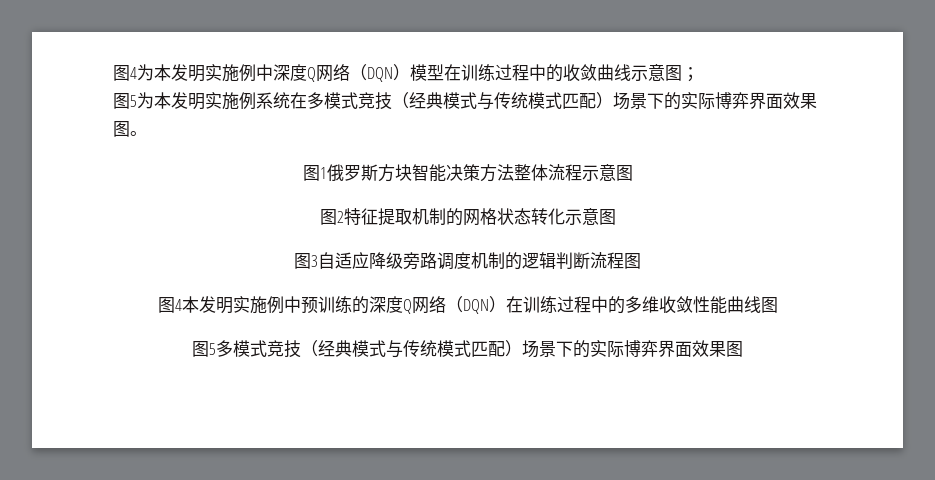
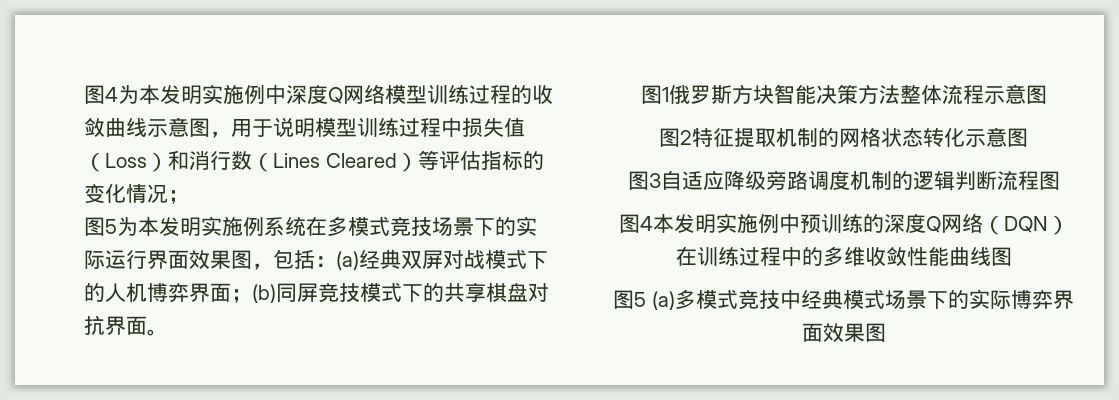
- 图4为本发明实施例中深度Q网络（DQN）模型在训练过程中的收敛曲线示意图；
+ 图4为本发明实施例中深度Q网络模型训练过程的收敛曲线示意图，用于说明模型训练过程中损失值（Loss）和消行数（Lines Cleared）等评估指标的变化情况；
- 图5为本发明实施例系统在多模式竞技（经典模式与传统模式匹配）场景下的实际博弈界面效果图。
+ 图5为本发明实施例系统在多模式竞技场景下的实际运行界面效果图，包括：(a)经典双屏对战模式下的人机博弈界面；(b)同屏竞技模式下的共享棋盘对抗界面。
- 图5多模式竞技（经典模式与传统模式匹配）场景下的实际博弈界面效果图
+ 图5 (a)多模式竞技中经典模式场景下的实际博弈界面效果图

